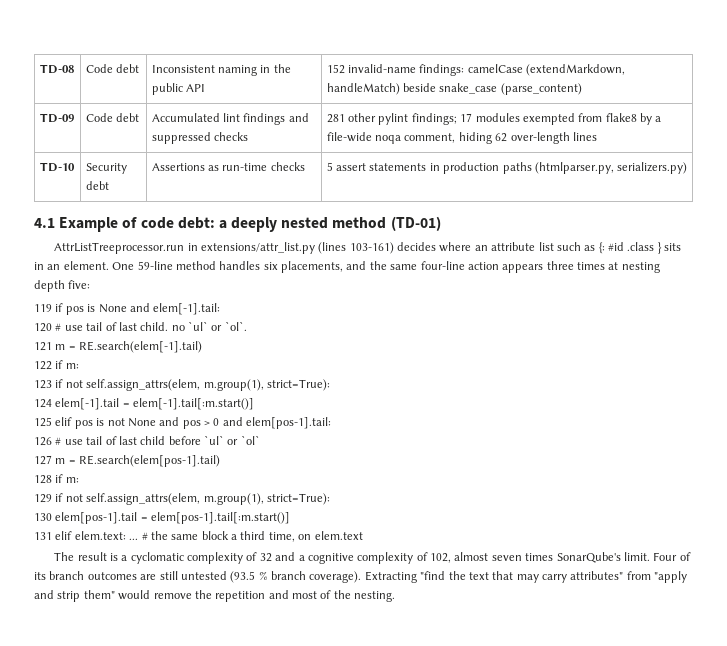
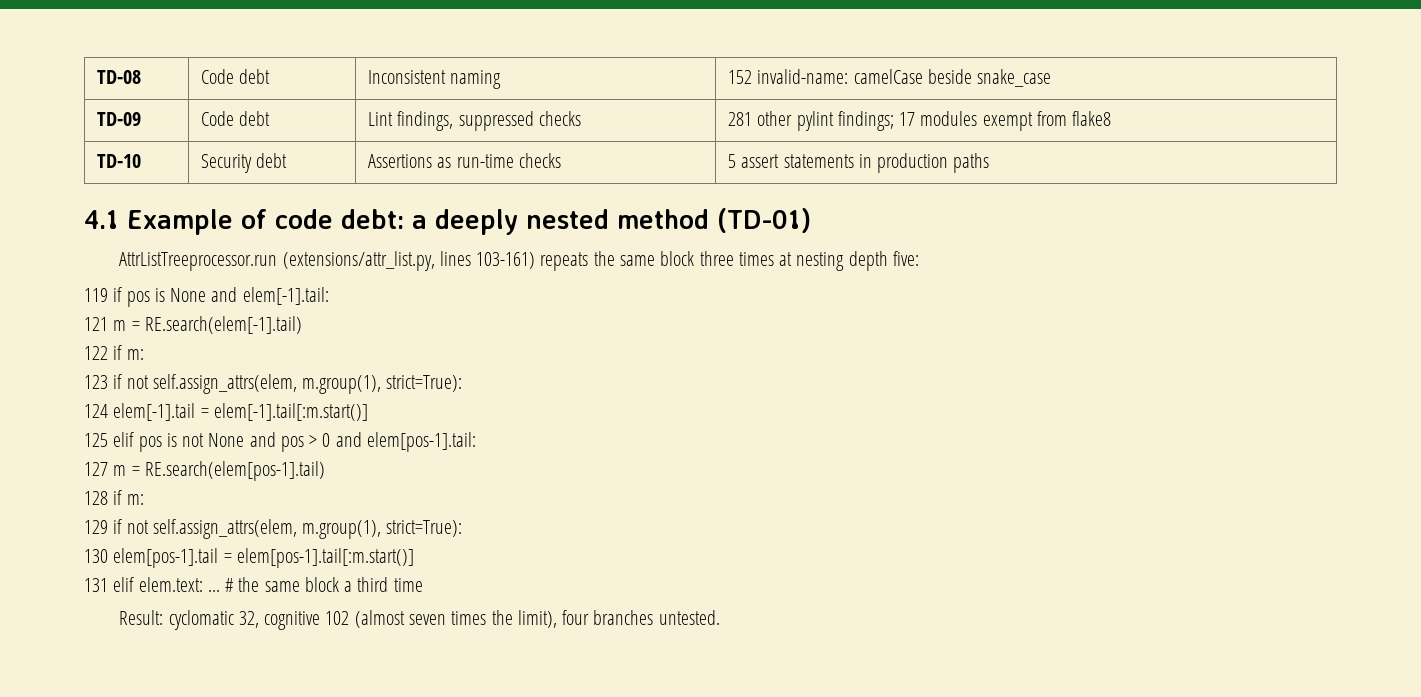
- TD-08 | Code debt | Inconsistent naming in the public API | 152 invalid-name findings: camelCase (extendMarkdown, handleMatch) beside snake_case (parse_content)
+ TD-08 | Code debt | Inconsistent naming | 152 invalid-name: camelCase beside snake_case
- TD-09 | Code debt | Accumulated lint findings and suppressed checks | 281 other pylint findings; 17 modules exempted from flake8 by a file-wide noqa comment, hiding 62 over-length lines
+ TD-09 | Code debt | Lint findings, suppressed checks | 281 other pylint findings; 17 modules exempt from flake8
- TD-10 | Security debt | Assertions as run-time checks | 5 assert statements in production paths (htmlparser.py, serializers.py)
+ TD-10 | Security debt | Assertions as run-time checks | 5 assert statements in production paths
- AttrListTreeprocessor.run in extensions/attr_list.py (lines 103-161) decides where an attribute list such as {: #id .class } sits in an element. One 59-line method handles six placements, and the same four-line action appears three times at nesting depth five:
+ AttrListTreeprocessor.run (extensions/attr_list.py, lines 103-161) repeats the same block three times at nesting depth five:
- 120 # use tail of last child. no `ul` or `ol`.
- 126 # use tail of last child before `ul` or `ol`
- # the same block a third time, on elem.text
- The result is a cyclomatic complexity of 32 and a cognitive complexity of 102, almost seven times SonarQube's limit. Four of its branch outcomes are still untested (93.5 % branch coverage). Extracting "find the text that may carry attributes" from "apply and strip them" would remove the repetition and most of the nesting.
+ # the same block a third time
+ Result: cyclomatic 32, cognitive 102 (almost seven times the limit), four branches untested.

